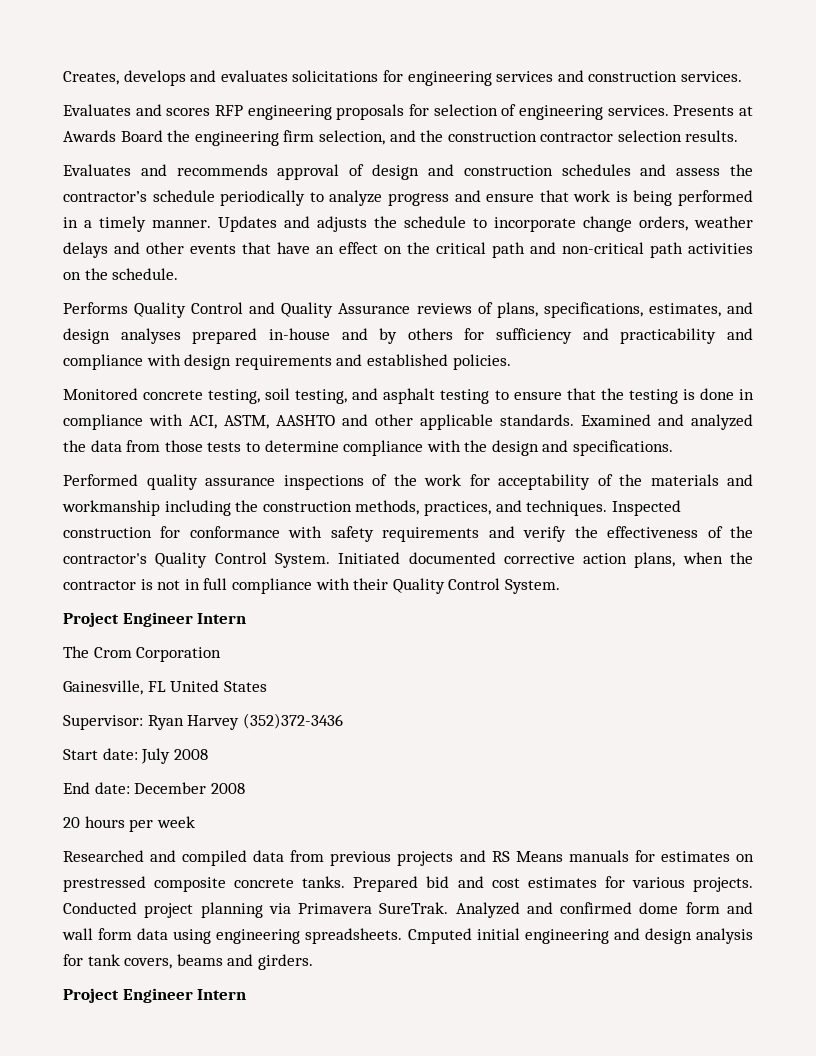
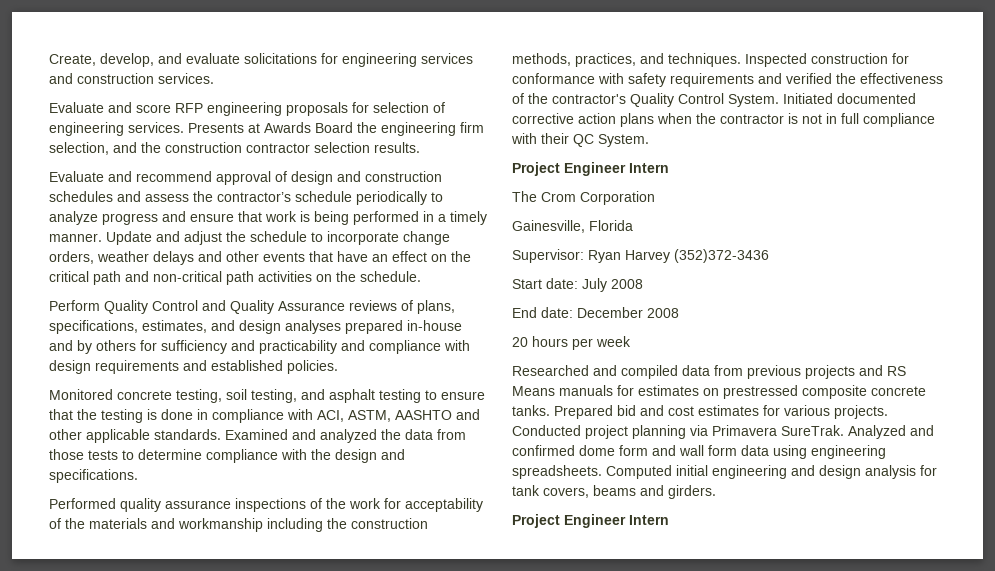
- Creates, develops and evaluates solicitations for engineering services and construction services.
+ Create, develop, and evaluate solicitations for engineering services and construction services.
- Evaluates and scores RFP engineering proposals for selection of engineering services.
+ Evaluate and score RFP engineering proposals for selection of engineering services.
- Evaluates and recommends approval of design and construction schedules and assess the contractor’s schedule periodically to analyze progress and ensure that work is being performed in a timely manner.
+ Evaluate and recommend approval of design and construction schedules and assess the contractor’s schedule periodically to analyze progress and ensure that work is being performed in a timely manner.
- Updates and adjusts the schedule to incorporate change orders, weather delays and other events that have an effect on the critical path and non-critical path activities on the schedule.
+ Update and adjust the schedule to incorporate change orders, weather delays and other events that have an effect on the critical path and non-critical path activities on the schedule.
- Performs Quality Control and Quality Assurance reviews of plans, specifications, estimates, and design analyses prepared in-house and by others for sufficiency and practicability and compliance with design requirements and established policies.
+ Perform Quality Control and Quality Assurance reviews of plans, specifications, estimates, and design analyses prepared in-house and by others for sufficiency and practicability and compliance with design requirements and established policies.
- Inspected construction for conformance with safety requirements and verify the effectiveness of the contractor's Quality Control System.
+ Inspected construction for conformance with safety requirements and verified the effectiveness of the contractor's Quality Control System.
- Initiated documented corrective action plans, when the contractor is not in full compliance with their Quality Control System.
+ Initiated documented corrective action plans when the contractor is not in full compliance with their QC System.
- Gainesville, FL United States
+ Gainesville, Florida
- Cmputed initial engineering and design analysis for tank covers, beams and girders.
+ Computed initial engineering and design analysis for tank covers, beams and girders.

